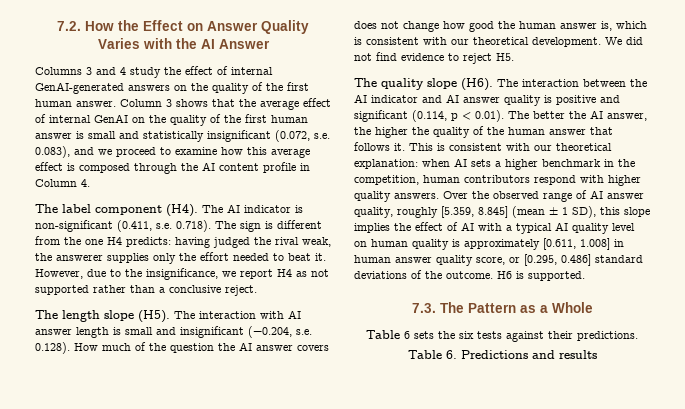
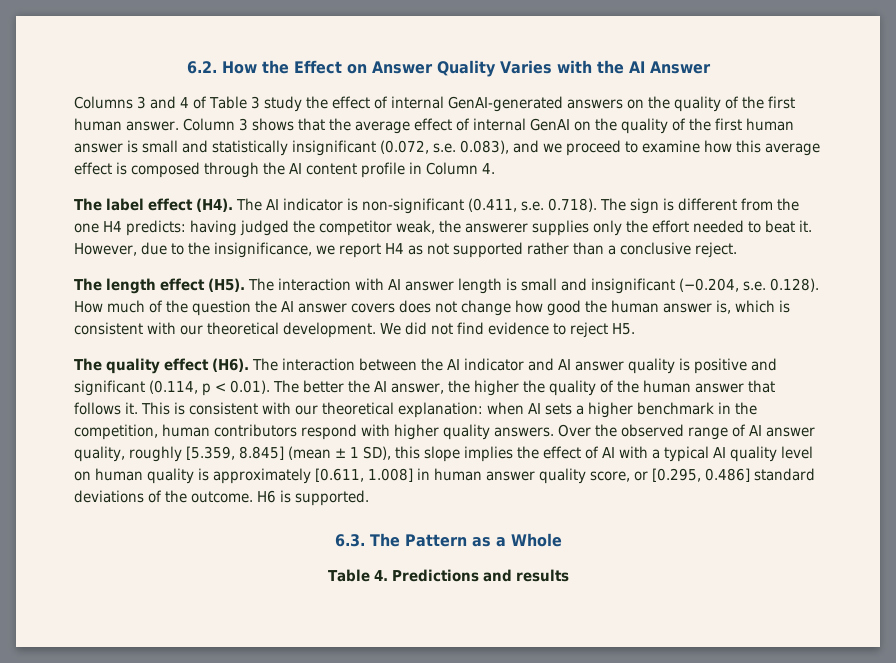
- 7.2. How the Effect on Answer Quality Varies with the AI Answer
+ 6.2. How the Effect on Answer Quality Varies with the AI Answer
- Columns 3 and 4 study the effect of internal GenAI-generated answers on the quality of the first human answer.
+ Columns 3 and 4 of Table 3 study the effect of internal GenAI-generated answers on the quality of the first human answer.
- The label component (H4). The AI indicator is non-significant (0.411, s.e. 0.718). The sign is different from the one H4 predicts: having judged the rival weak, the answerer supplies only the effort needed to beat it.
+ The label effect (H4). The AI indicator is non-significant (0.411, s.e. 0.718). The sign is different from the one H4 predicts: having judged the competitor weak, the answerer supplies only the effort needed to beat it.
- The length slope (H5). The interaction with AI answer length is small and insignificant (−0.204, s.e. 0.128). How much of the question the AI answer covers does not change how good the human answer is, which is consistent with our theoretical development.
+ The length effect (H5). The interaction with AI answer length is small and insignificant (−0.204, s.e. 0.128). How much of the question the AI answer covers does not change how good the human answer is, which is consistent with our theoretical development.
- The quality slope (H6). The interaction between the AI indicator and AI answer quality is positive and significant (0.114, p < 0.01). The better the AI answer, the higher the quality of the human answer that follows it.
+ The quality effect (H6). The interaction between the AI indicator and AI answer quality is positive and significant (0.114, p < 0.01). The better the AI answer, the higher the quality of the human answer that follows it.
- 7.3. The Pattern as a Whole
+ 6.3. The Pattern as a Whole
- Table 6 sets the six tests against their predictions.
- Table 6. Predictions and results
+ Table 4. Predictions and results

